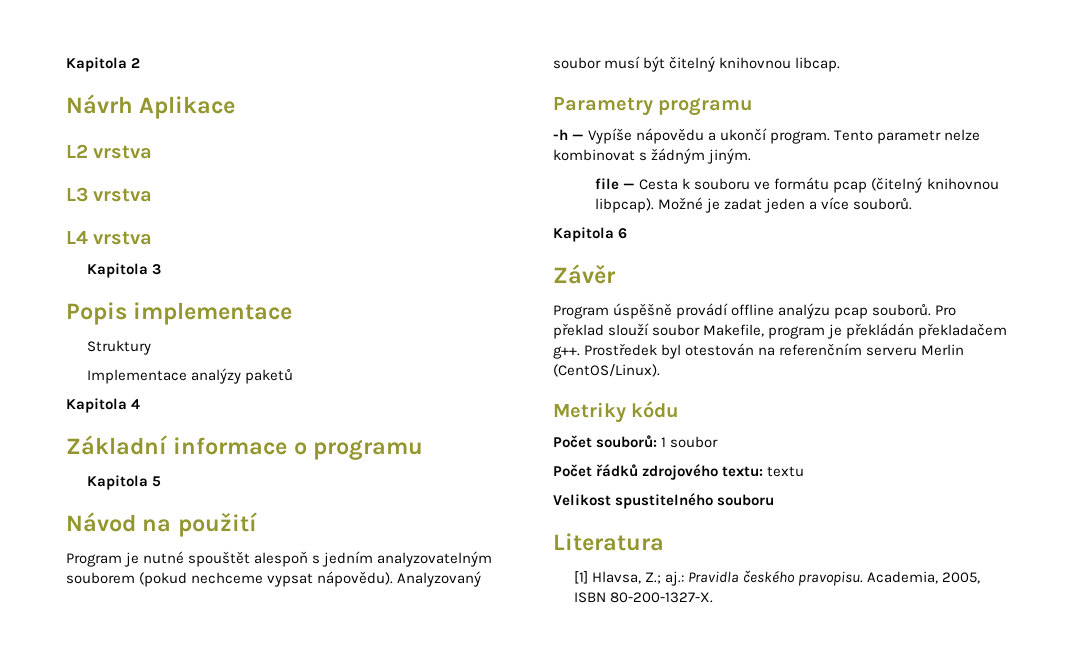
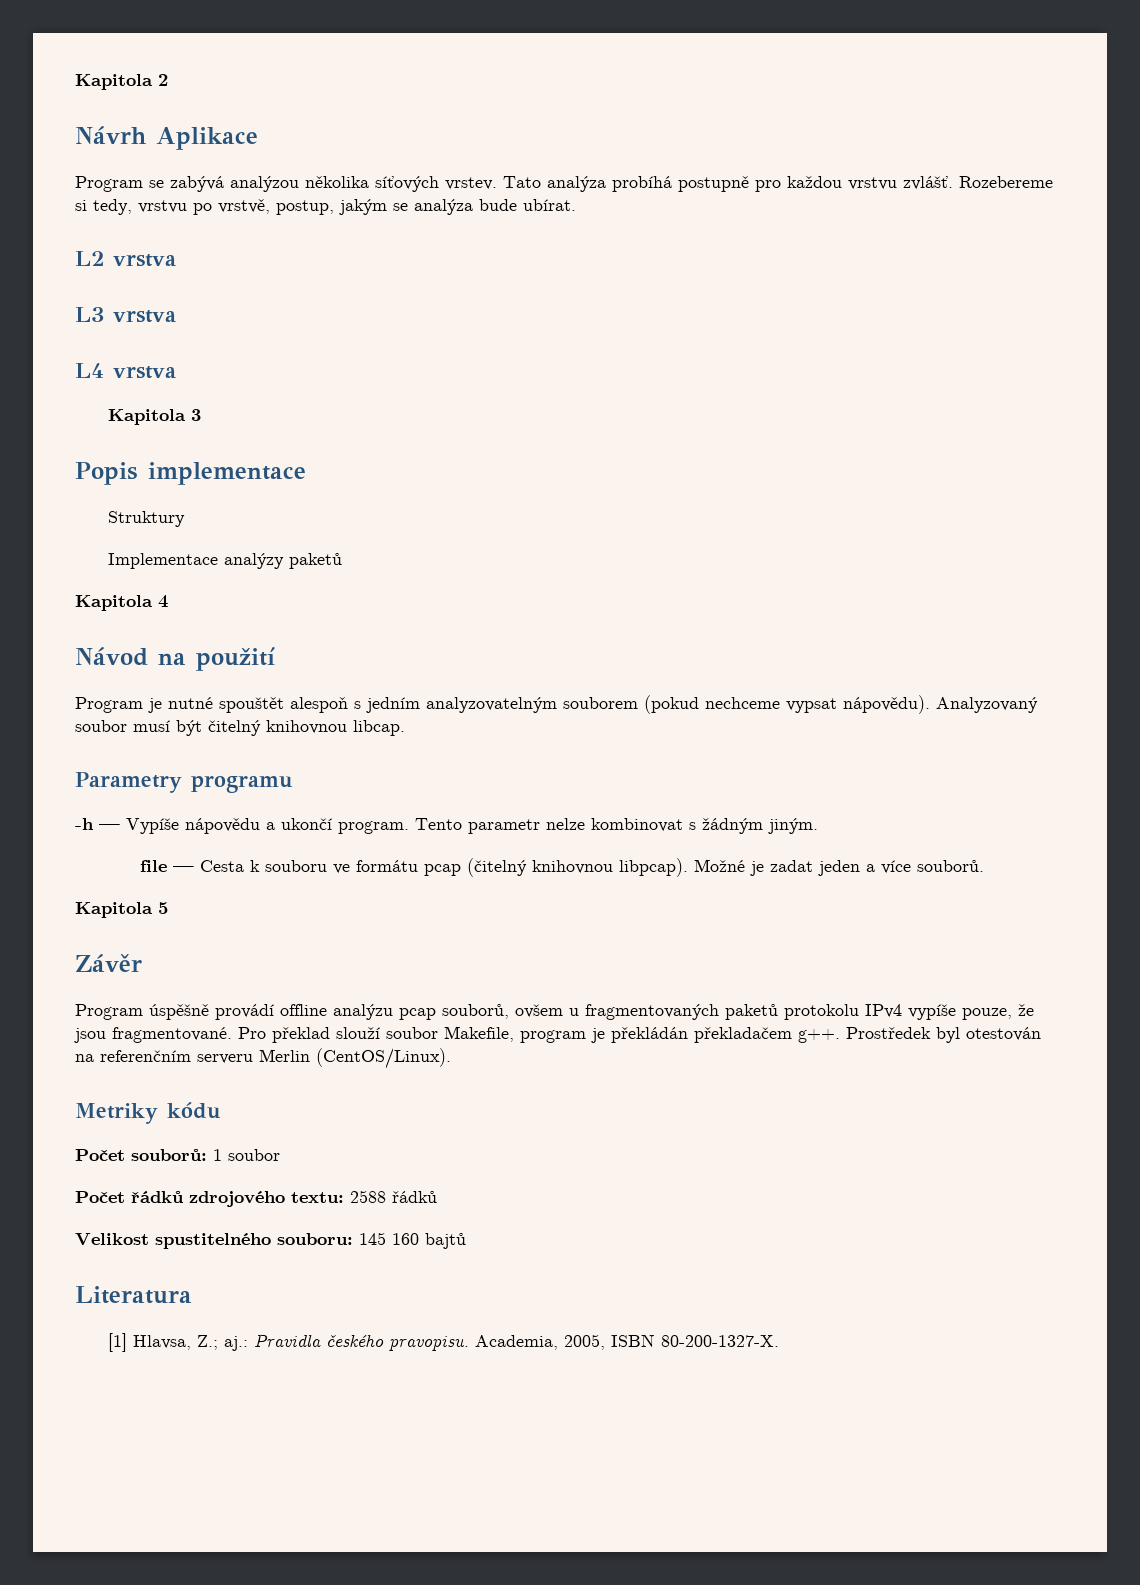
+ Program se zabývá analýzou několika síťových vrstev. Tato analýza probíhá postupně pro každou vrstvu zvlášť. Rozebereme si tedy, vrstvu po vrstvě, postup, jakým se analýza bude ubírat.
- Základní informace o programu
- Kapitola 5
- Kapitola 6
+ Kapitola 5
- Program úspěšně provádí offline analýzu pcap souborů.
+ Program úspěšně provádí offline analýzu pcap souborů, ovšem u fragmentovaných paketů protokolu IPv4 vypíše pouze, že jsou fragmentované.
- Počet řádků zdrojového textu: textu
+ Počet řádků zdrojového textu: 2588 řádků
- Velikost spustitelného souboru
+ Velikost spustitelného souboru: 145 160 bajtů

